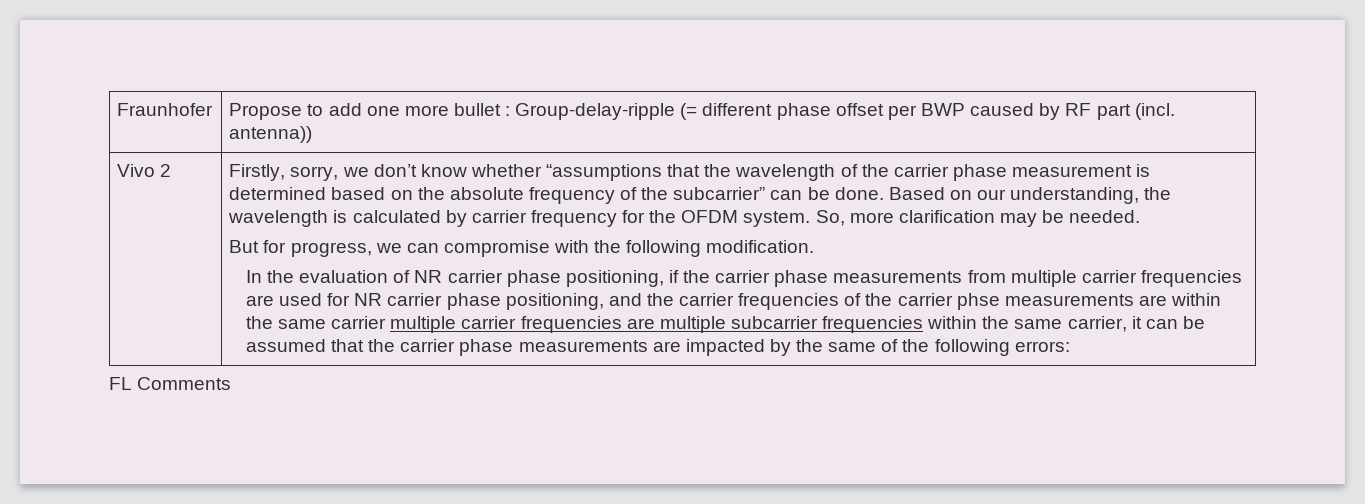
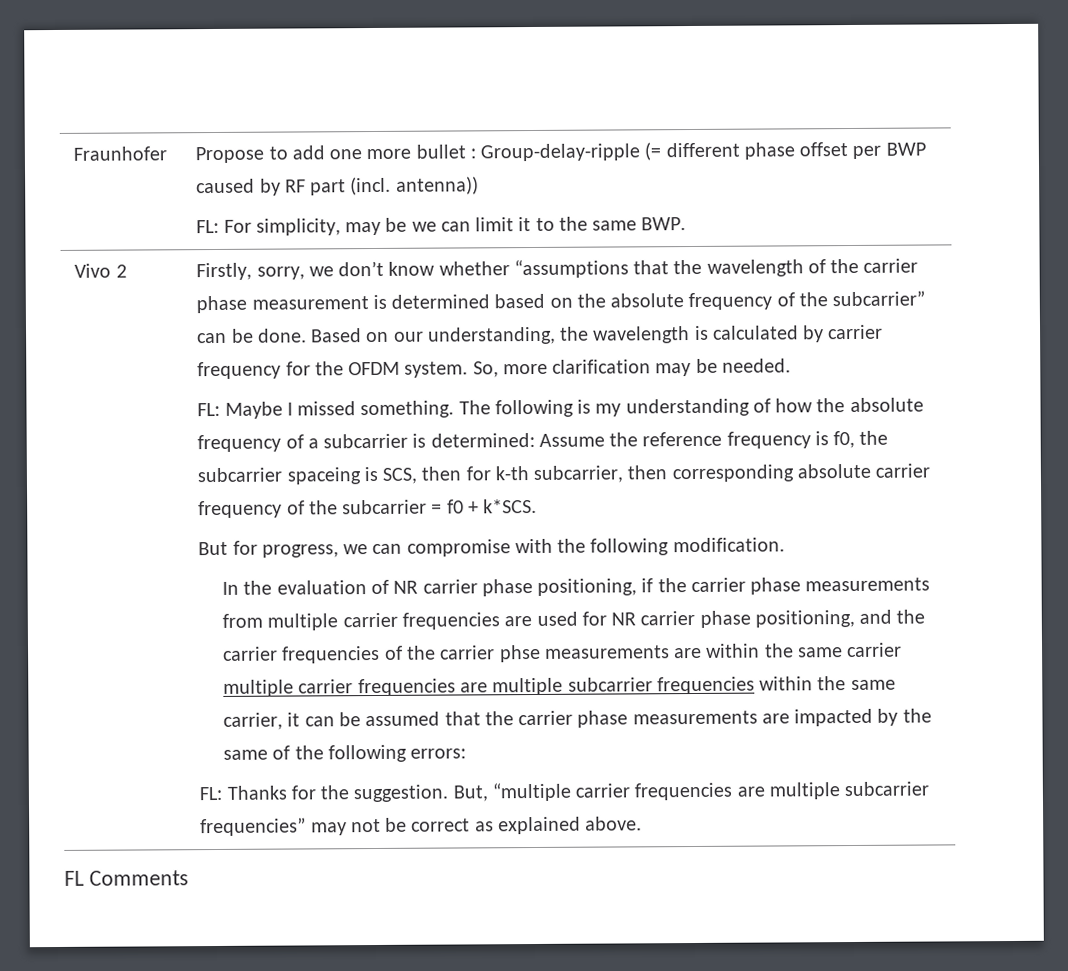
  Fraunhofer | Propose to add one more bullet : Group-delay-ripple (= different phase offset per BWP caused by RF part (incl. antenna))
+ FL: For simplicity, may be we can limit it to the same BWP.
+ FL: Maybe I missed something. The following is my understanding of how the absolute frequency of a subcarrier is determined: Assume the reference frequency is f0, the subcarrier spaceing is SCS, then for k-th subcarrier, then corresponding absolute carrier frequency of the subcarrier = f0 + k*SCS.
+ FL: Thanks for the suggestion. But, “multiple carrier frequencies are multiple subcarrier frequencies” may not be correct as explained above.

